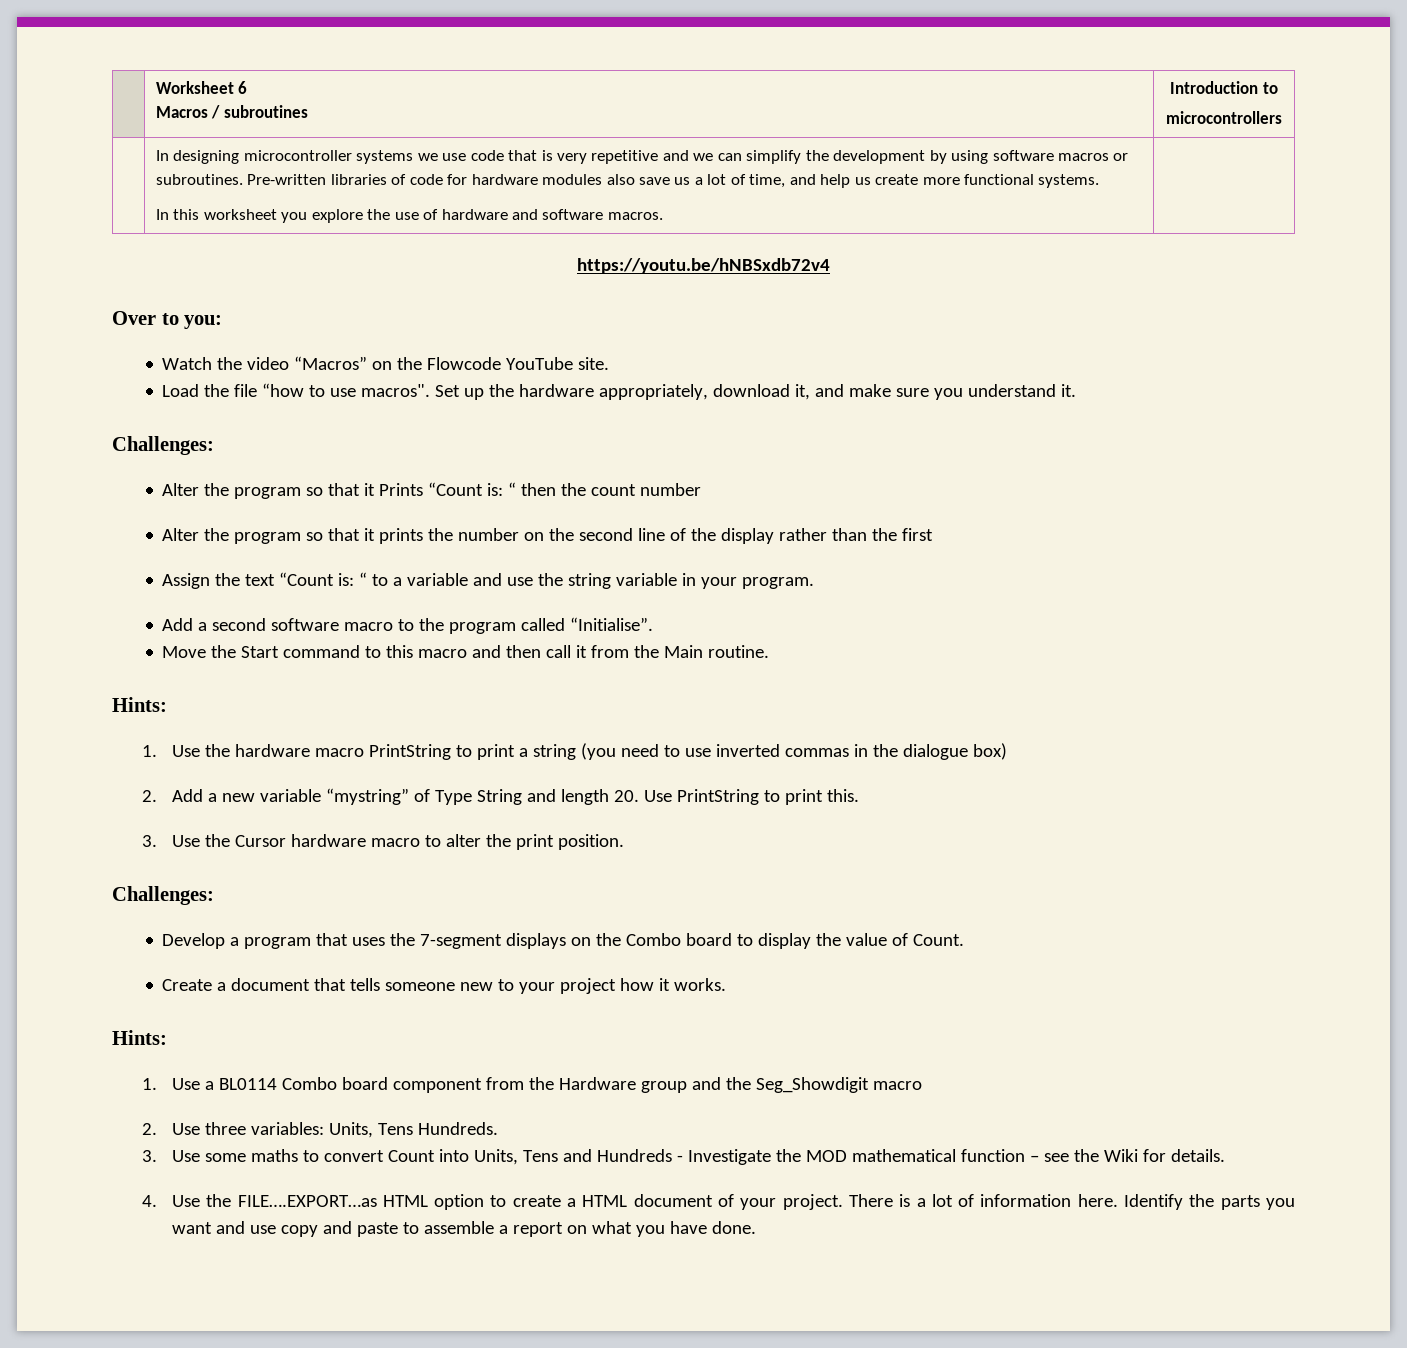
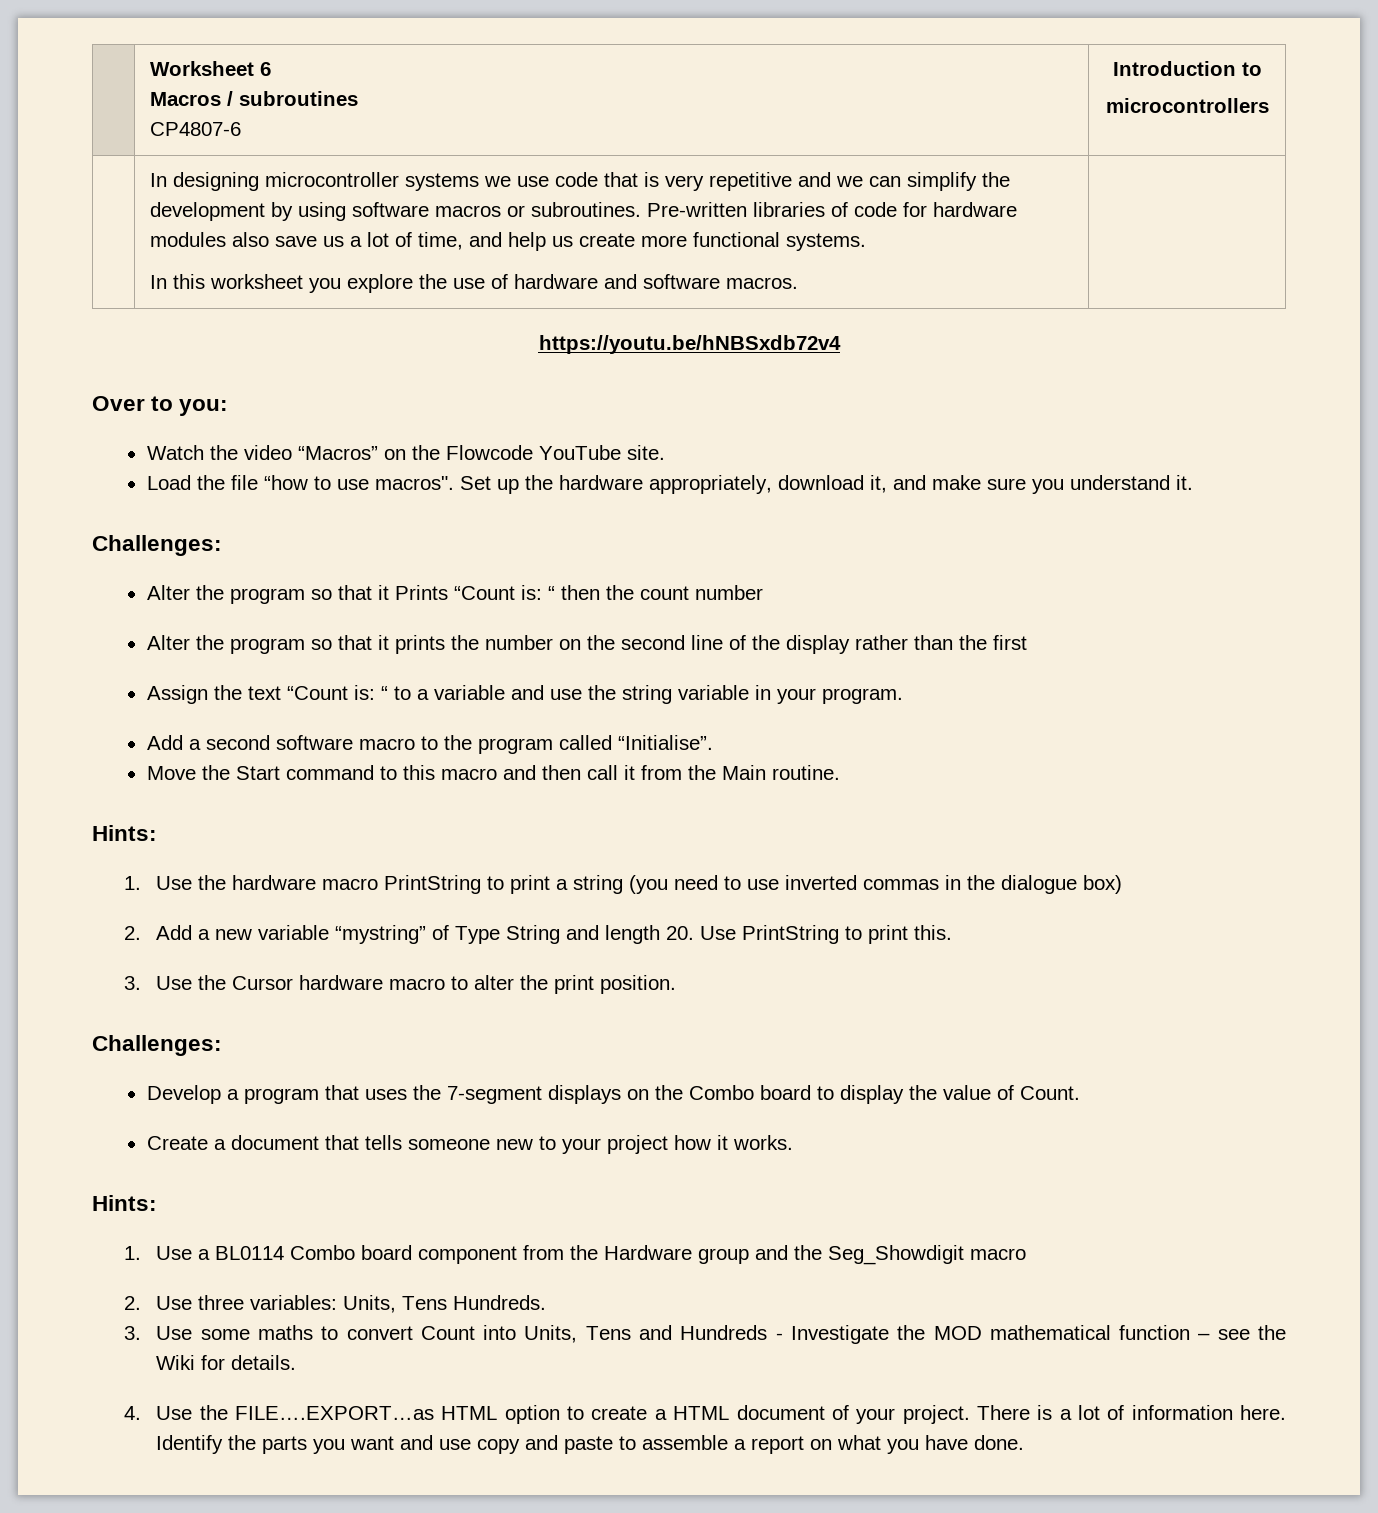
  | Worksheet 6
- Macros / subroutines | Introduction to
+ Macros / subroutines
+ CP4807-6 | Introduction to

